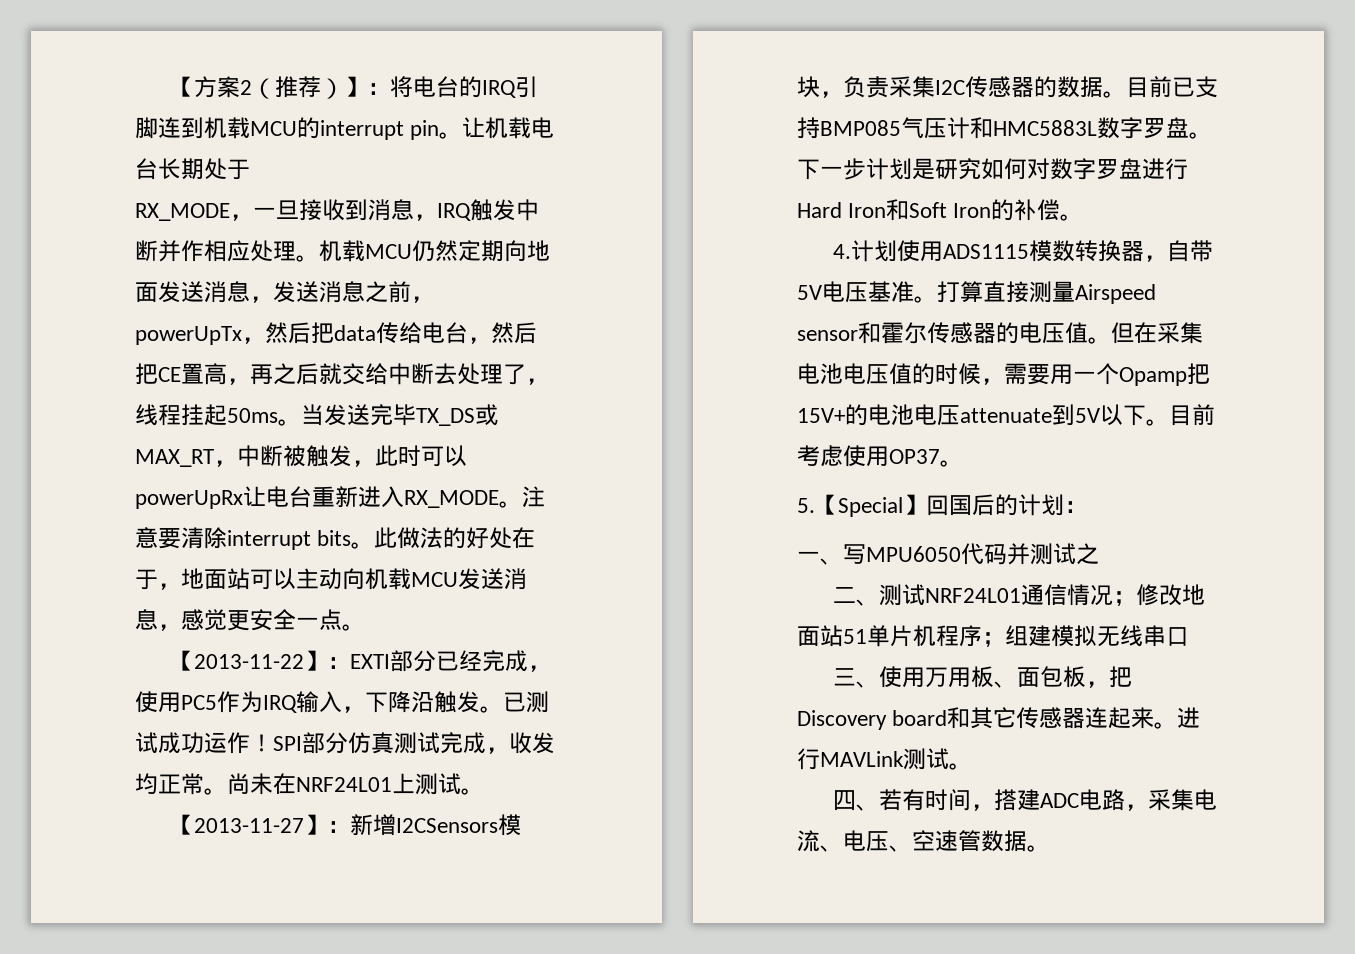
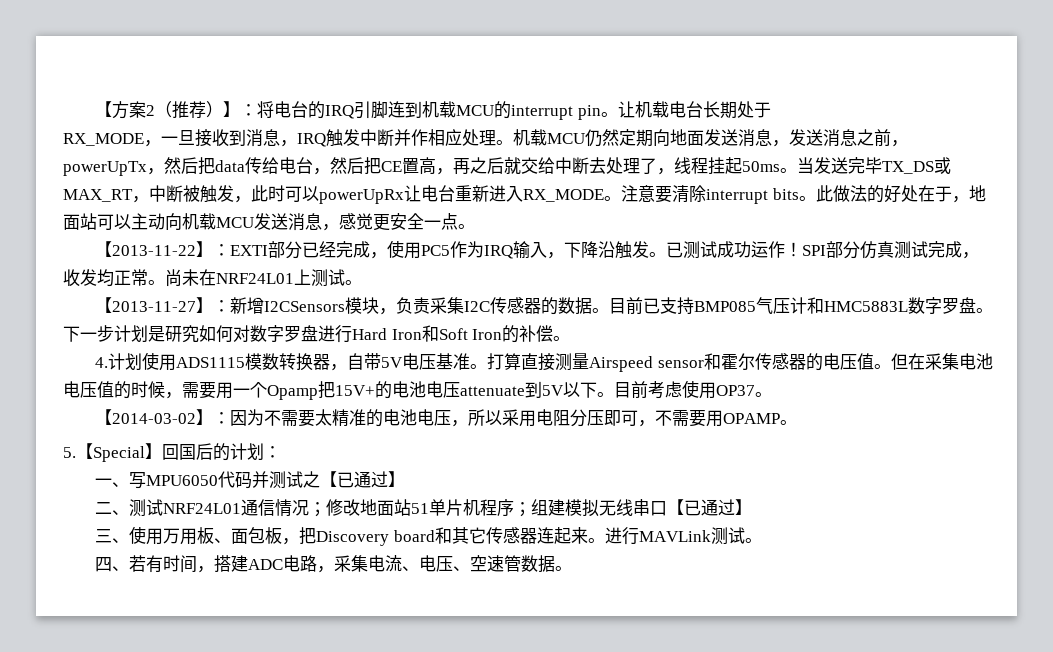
+ 【2014-03-02】：因为不需要太精准的电池电压，所以采用电阻分压即可，不需要用OPAMP。
- 一、写MPU6050代码并测试之
+ 一、写MPU6050代码并测试之【已通过】
- 二、测试NRF24L01通信情况；修改地面站51单片机程序；组建模拟无线串口
+ 二、测试NRF24L01通信情况；修改地面站51单片机程序；组建模拟无线串口【已通过】

